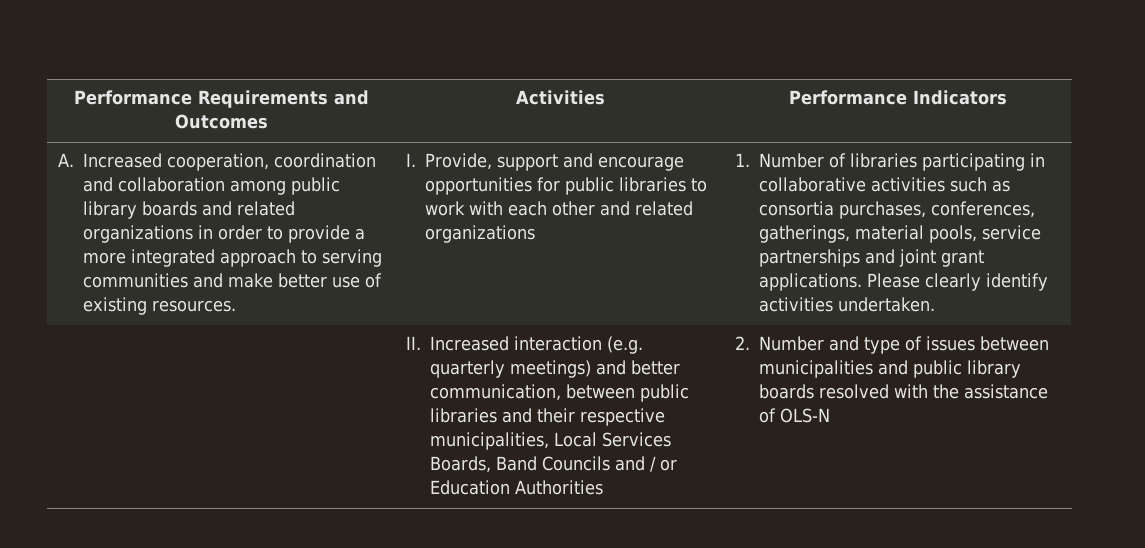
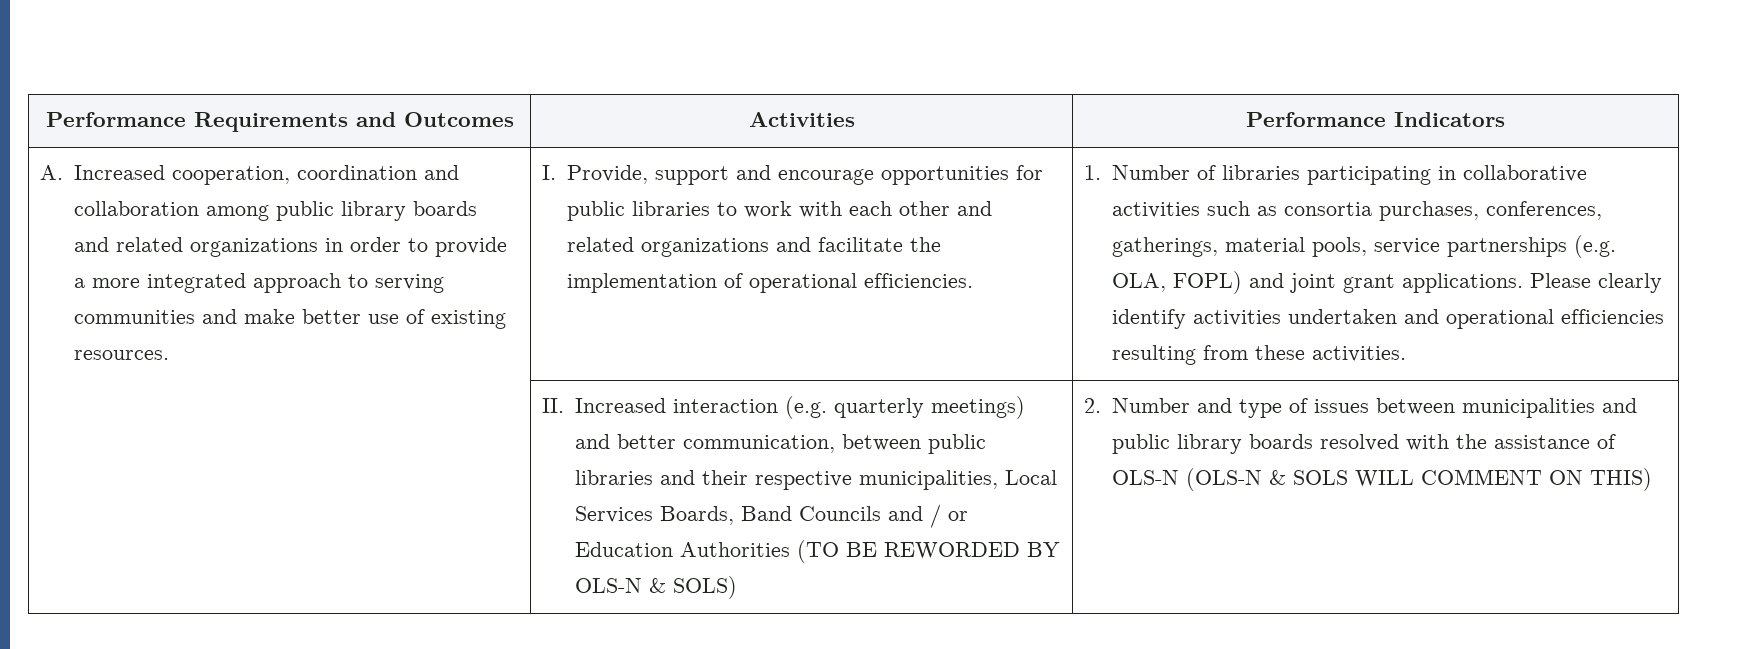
- I. Provide, support and encourage opportunities for public libraries to work with each other and related organizations
+ I. Provide, support and encourage opportunities for public libraries to work with each other and related organizations and facilitate the implementation of operational efficiencies.
- 1. Number of libraries participating in collaborative activities such as consortia purchases, conferences, gatherings, material pools, service partnerships and joint grant applications.
+ 1. Number of libraries participating in collaborative activities such as consortia purchases, conferences, gatherings, material pools, service partnerships (e.g. OLA, FOPL) and joint grant applications.
- Please clearly identify activities undertaken.
+ Please clearly identify activities undertaken and operational efficiencies resulting from these activities.
- II. Increased interaction (e.g. quarterly meetings) and better communication, between public libraries and their respective municipalities, Local Services Boards, Band Councils and / or Education Authorities
+ II. Increased interaction (e.g. quarterly meetings) and better communication, between public libraries and their respective municipalities, Local Services Boards, Band Councils and / or Education Authorities (TO BE REWORDED BY OLS-N & SOLS)
- 2. Number and type of issues between municipalities and public library boards resolved with the assistance of OLS-N
+ 2. Number and type of issues between municipalities and public library boards resolved with the assistance of OLS-N (OLS-N & SOLS WILL COMMENT ON THIS)

